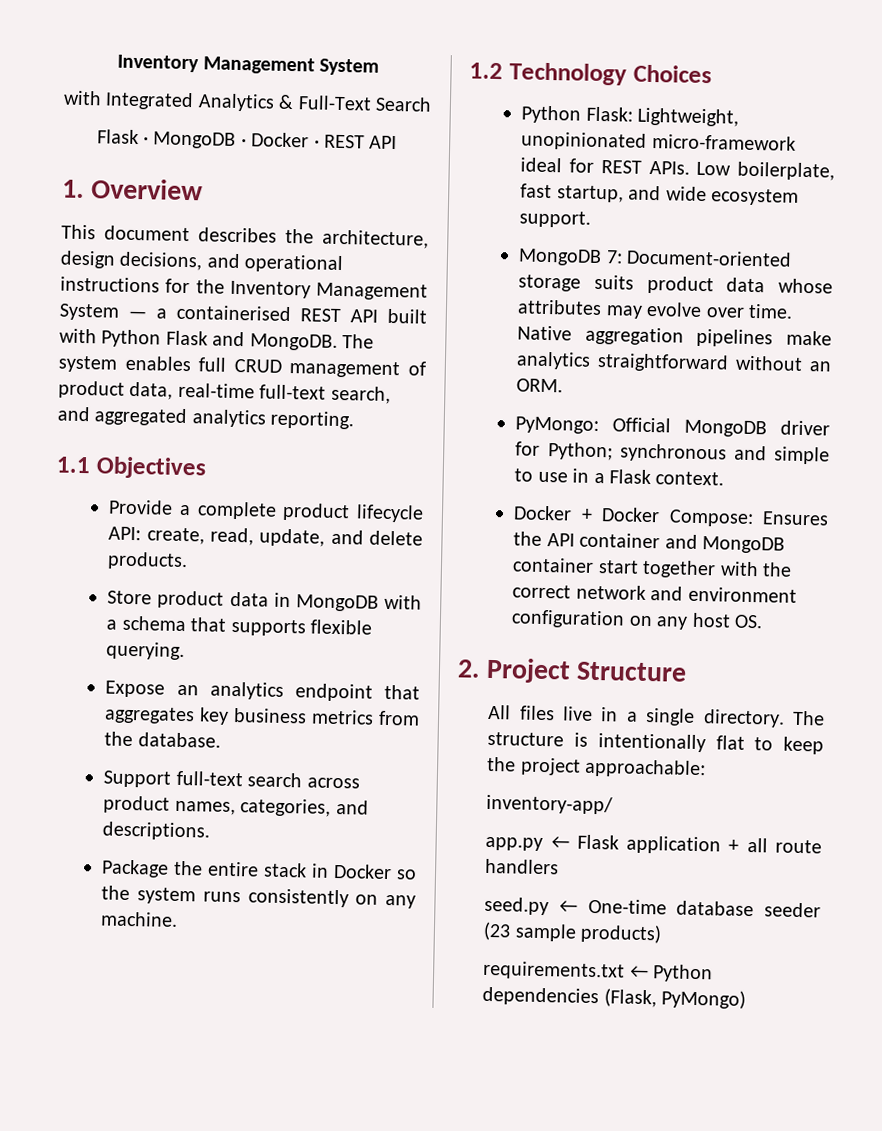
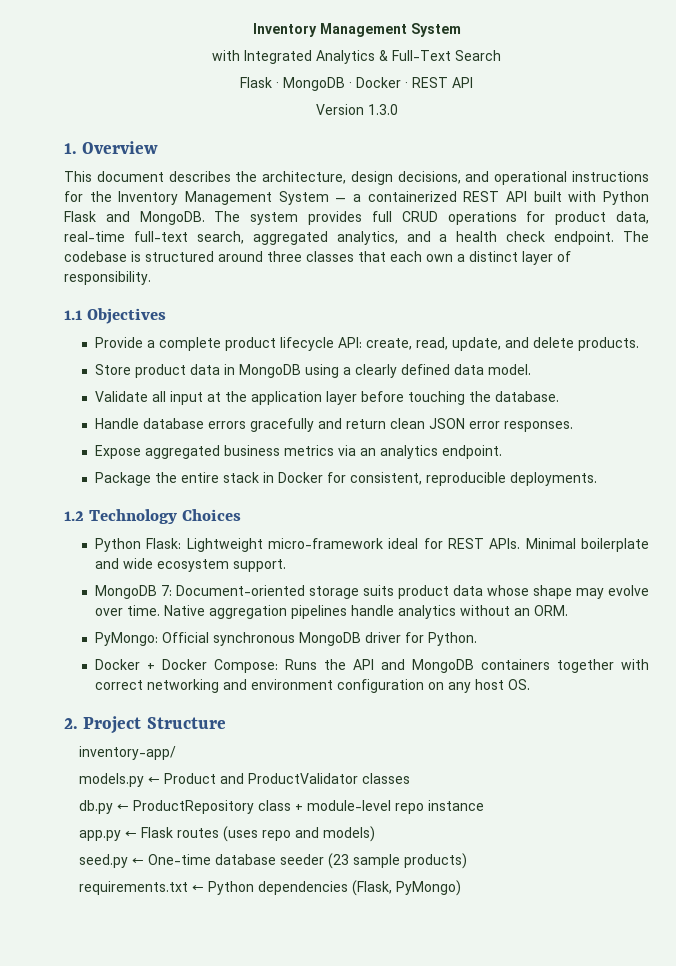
+ Version 1.3.0
- This document describes the architecture, design decisions, and operational instructions for the Inventory Management System — a containerised REST API built with Python Flask and MongoDB.
+ This document describes the architecture, design decisions, and operational instructions for the Inventory Management System — a containerized REST API built with Python Flask and MongoDB.
- The system enables full CRUD management of product data, real-time full-text search, and aggregated analytics reporting.
+ The system provides full CRUD operations for product data, real-time full-text search, aggregated analytics, and a health check endpoint. The codebase is structured around three classes that each own a distinct layer of responsibility.
- Store product data in MongoDB with a schema that supports flexible querying.
- Expose an analytics endpoint that aggregates key business metrics from the database.
- Support full-text search across product names, categories, and descriptions.
+ Store product data in MongoDB using a clearly defined data model.
+ Validate all input at the application layer before touching the database.
+ Handle database errors gracefully and return clean JSON error responses.
+ Expose aggregated business metrics via an analytics endpoint.
- Package the entire stack in Docker so the system runs consistently on any machine.
+ Package the entire stack in Docker for consistent, reproducible deployments.
- Python Flask: Lightweight, unopinionated micro-framework ideal for REST APIs.
+ Python Flask: Lightweight micro-framework ideal for REST APIs.
- Low boilerplate, fast startup, and wide ecosystem support.
+ Minimal boilerplate and wide ecosystem support.
- MongoDB 7: Document-oriented storage suits product data whose attributes may evolve over time.
+ MongoDB 7: Document-oriented storage suits product data whose shape may evolve over time.
- Native aggregation pipelines make analytics straightforward without an ORM.
+ Native aggregation pipelines handle analytics without an ORM.
- PyMongo: Official MongoDB driver for Python; synchronous and simple to use in a Flask context.
+ PyMongo: Official synchronous MongoDB driver for Python.
- Docker + Docker Compose: Ensures the API container and MongoDB container start together with the correct network and environment configuration on any host OS.
+ Docker + Docker Compose: Runs the API and MongoDB containers together with correct networking and environment configuration on any host OS.
- All files live in a single directory. The structure is intentionally flat to keep the project approachable:
  inventory-app/
- app.py ← Flask application + all route handlers
+ models.py ← Product and ProductValidator classes
+ db.py ← ProductRepository class + module-level repo instance
+ app.py ← Flask routes (uses repo and models)

